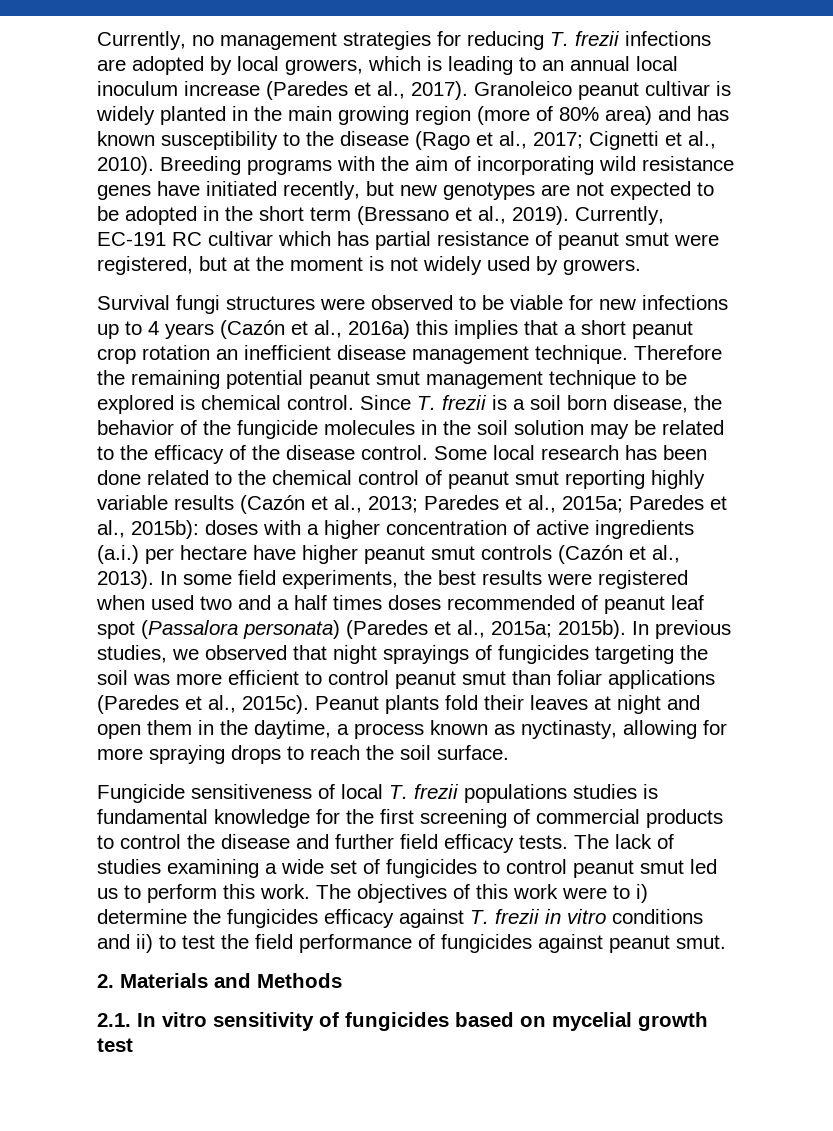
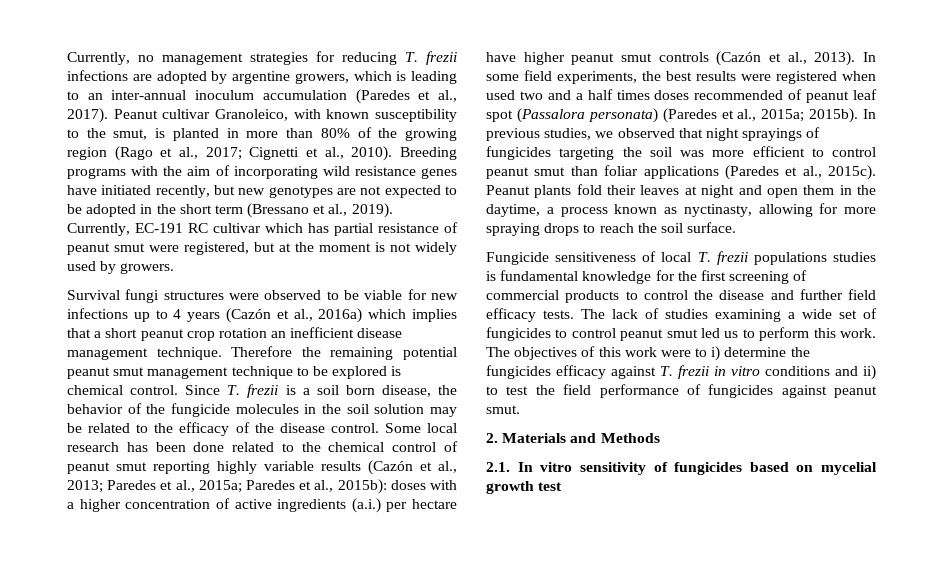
- Currently, no management strategies for reducing T. frezii infections are adopted by local growers, which is leading to an annual local inoculum increase (Paredes et al., 2017). Granoleico peanut cultivar is widely planted in the main growing region (more of 80% area) and has known susceptibility to the disease (Rago et al., 2017; Cignetti et al., 2010).
+ Currently, no management strategies for reducing T. frezii infections are adopted by argentine growers, which is leading to an inter-annual inoculum accumulation (Paredes et al., 2017). Peanut cultivar Granoleico, with known susceptibility to the smut, is planted in more than 80% of the growing region (Rago et al., 2017; Cignetti et al., 2010).
- Survival fungi structures were observed to be viable for new infections up to 4 years (Cazón et al., 2016a) this implies that a short peanut crop rotation an inefficient disease management technique.
+ Survival fungi structures were observed to be viable for new infections up to 4 years (Cazón et al., 2016a) which implies that a short peanut crop rotation an inefficient disease management technique.

